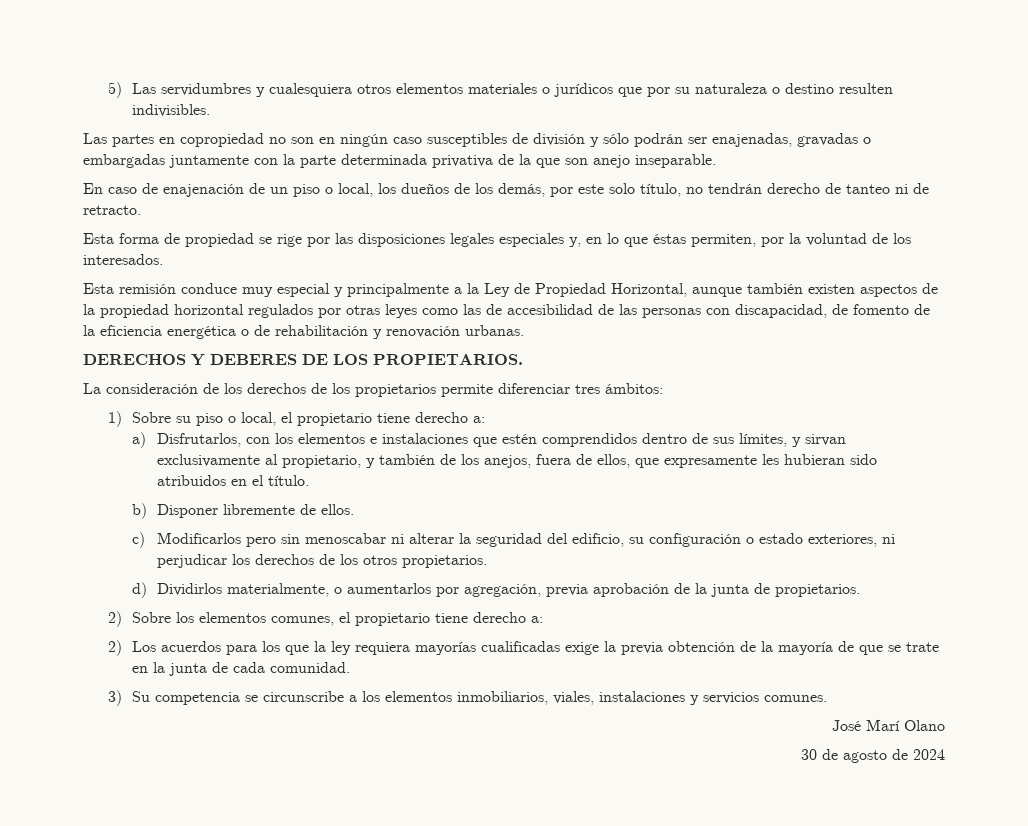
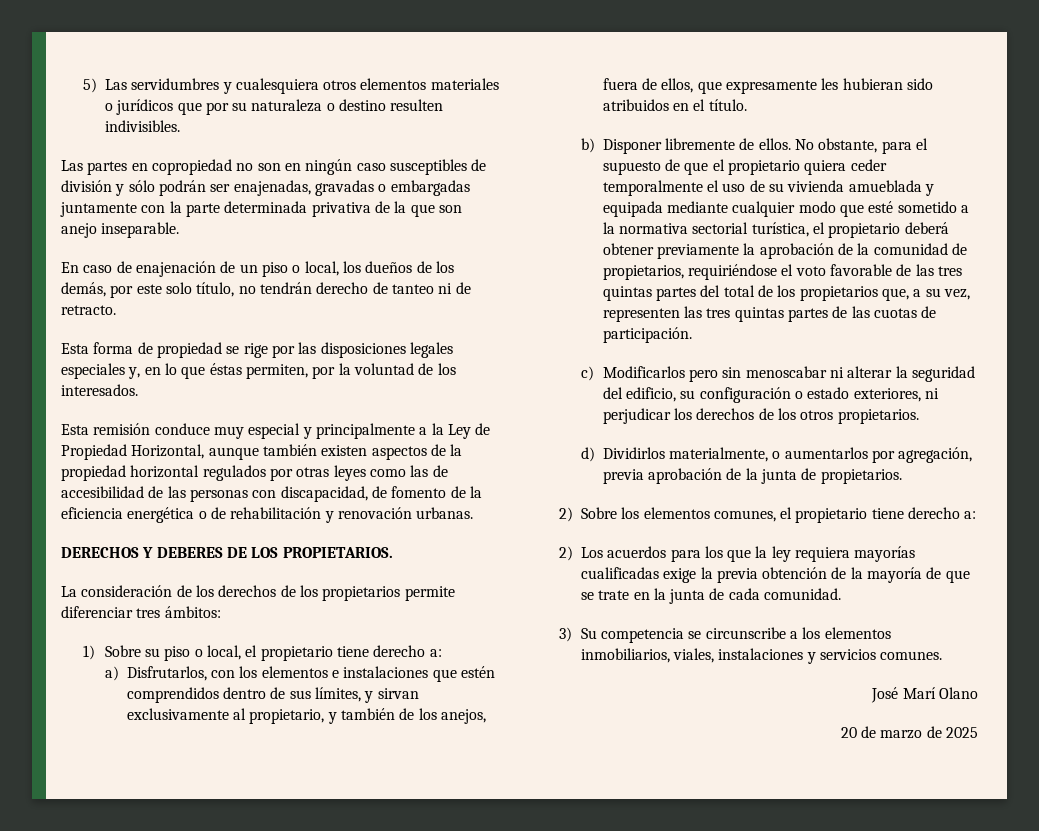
+ No obstante, para el supuesto de que el propietario quiera ceder temporalmente el uso de su vivienda amueblada y equipada mediante cualquier modo que esté sometido a la normativa sectorial turística, el propietario deberá obtener previamente la aprobación de la comunidad de propietarios, requiriéndose el voto favorable de las tres quintas partes del total de los propietarios que, a su vez, representen las tres quintas partes de las cuotas de participación.
- 30 de agosto de 2024
+ 20 de marzo de 2025

